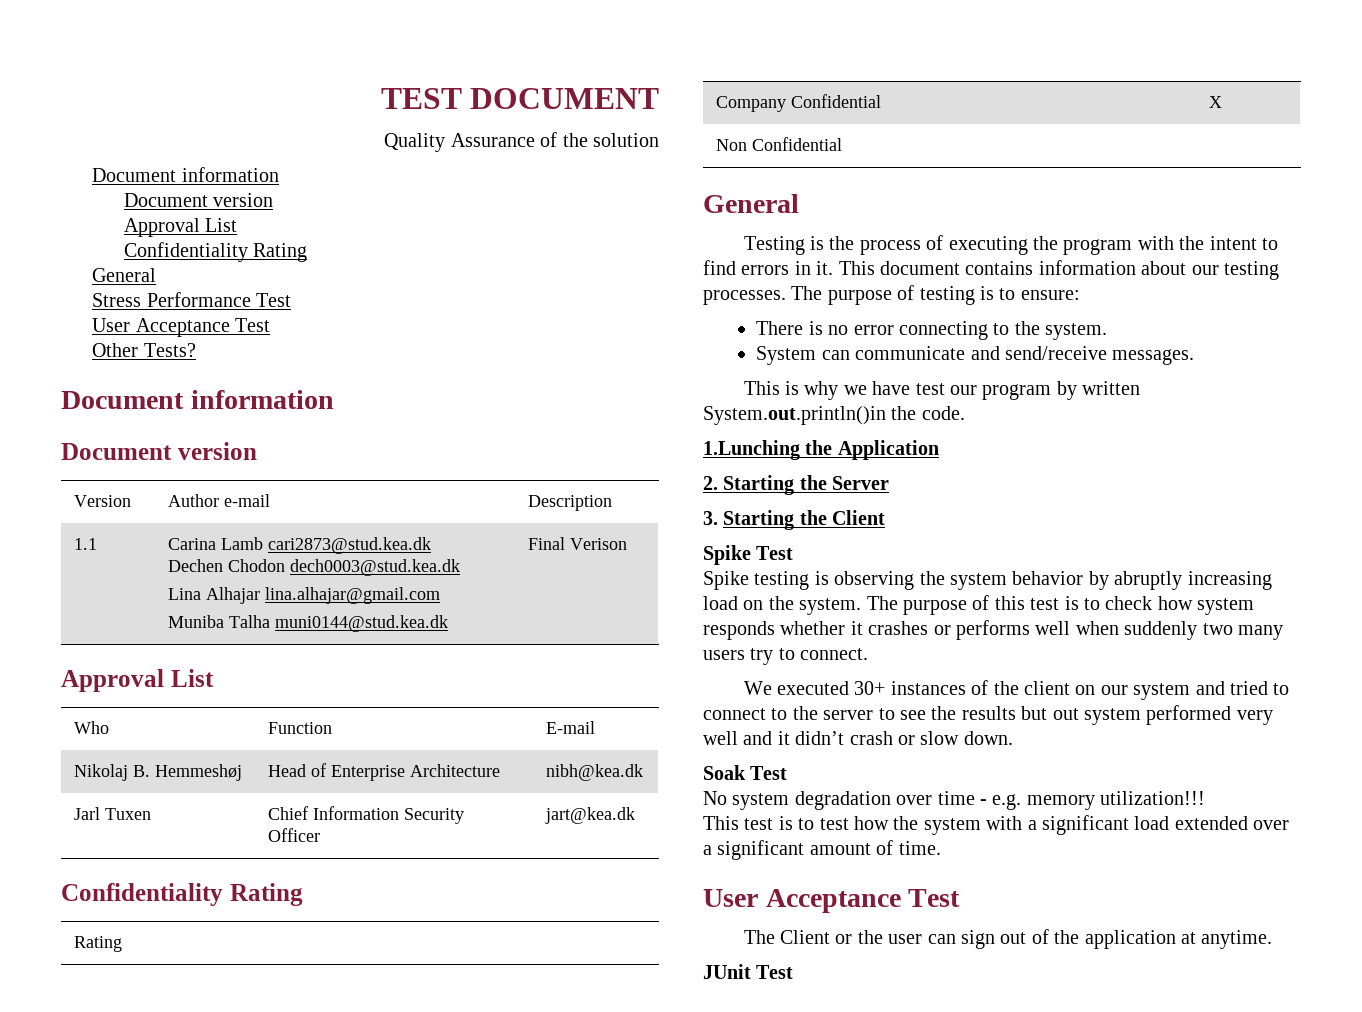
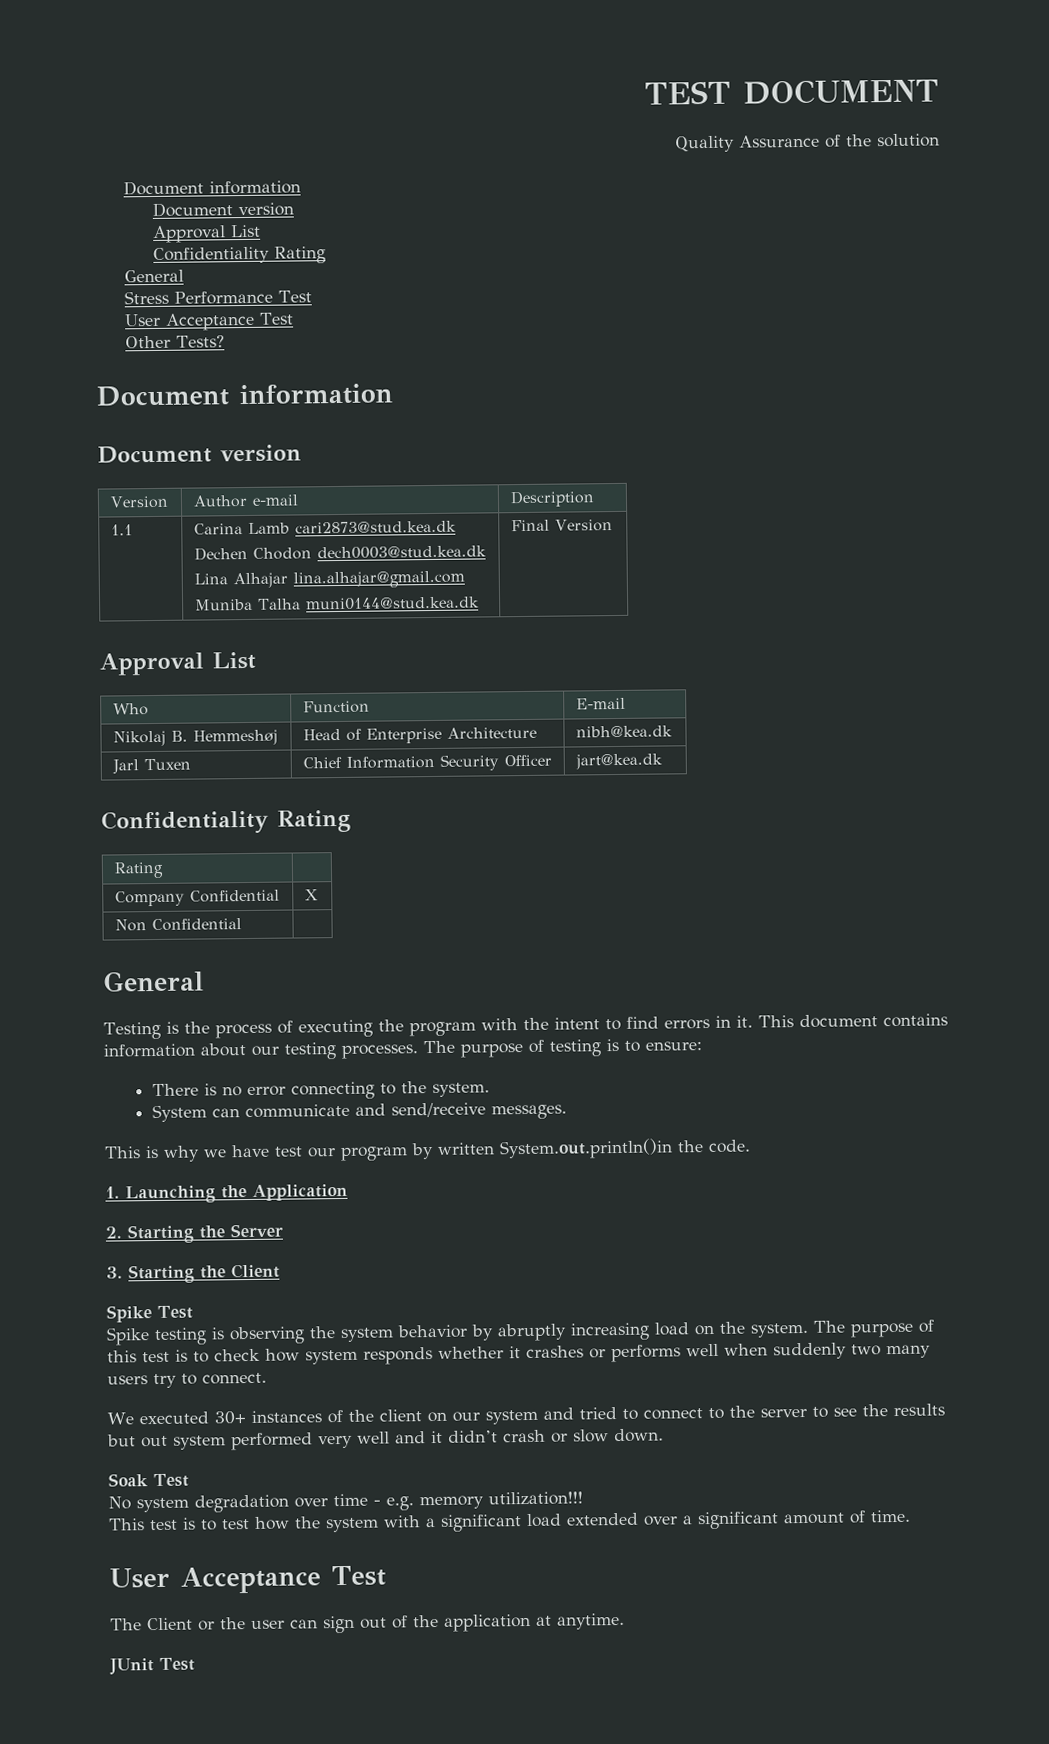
  1.1 | Carina Lamb cari2873@stud.kea.dk
  Dechen Chodon dech0003@stud.kea.dk
  Lina Alhajar lina.alhajar@gmail.com
- Muniba Talha muni0144@stud.kea.dk | Final Verison
+ Muniba Talha muni0144@stud.kea.dk | Final Version
- 1.Lunching the Application
+ 1. Launching the Application

